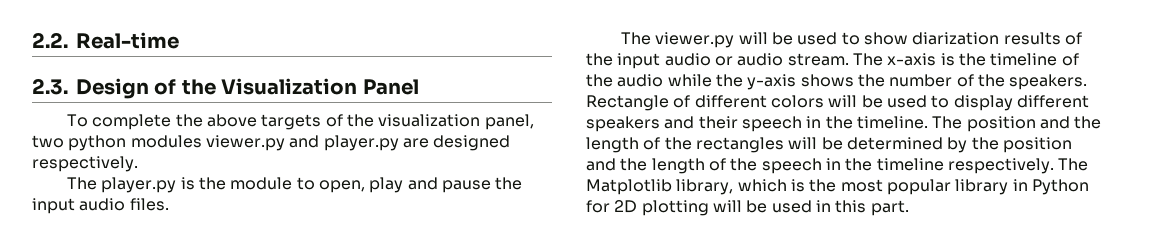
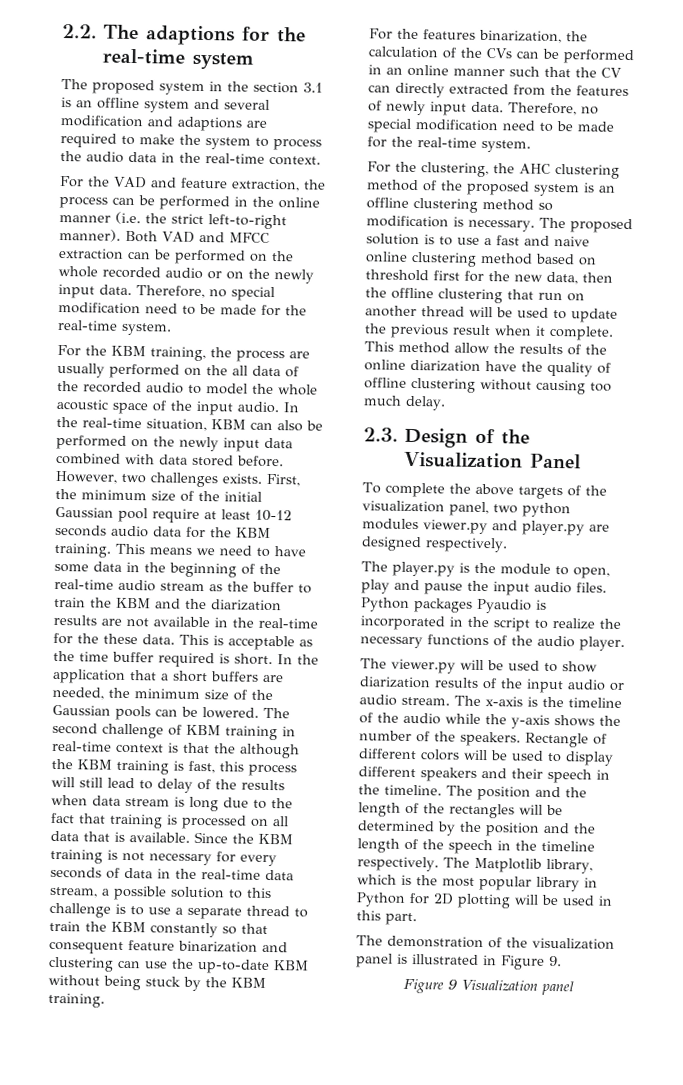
- 2.2. Real-time
+ 2.2. The adaptions for the real-time system
+ The proposed system in the section 3.1 is an offline system and several modification and adaptions are required to make the system to process the audio data in the real-time context.
+ For the VAD and feature extraction, the process can be performed in the online manner (i.e. the strict left-to-right manner). Both VAD and MFCC extraction can be performed on the whole recorded audio or on the newly input data. Therefore, no special modification need to be made for the real-time system.
+ For the KBM training, the process are usually performed on the all data of the recorded audio to model the whole acoustic space of the input audio. In the real-time situation, KBM can also be performed on the newly input data combined with data stored before. However, two challenges exists. First, the minimum size of the initial Gaussian pool require at least 10-12 seconds audio data for the KBM training. This means we need to have some data in the beginning of the real-time audio stream as the buffer to train the KBM and the diarization results are not available in the real-time for the these data. This is acceptable as the time buffer required is short. In the application that a short buffers are needed, the minimum size of the Gaussian pools can be lowered. The second challenge of KBM training in real-time context is that the although the KBM training is fast, this process will still lead to delay of the results when data stream is long due to the fact that training is processed on all data that is available. Since the KBM training is not necessary for every seconds of data in the real-time data stream, a possible solution to this challenge is to use a separate thread to train the KBM constantly so that consequent feature binarization and clustering can use the up-to-date KBM without being stuck by the KBM training.
+ For the features binarization, the calculation of the CVs can be performed in an online manner such that the CV can directly extracted from the features of newly input data. Therefore, no special modification need to be made for the real-time system.
+ For the clustering, the AHC clustering method of the proposed system is an offline clustering method so modification is necessary. The proposed solution is to use a fast and naive online clustering method based on threshold first for the new data, then the offline clustering that run on another thread will be used to update the previous result when it complete. This method allow the results of the online diarization have the quality of offline clustering without causing too much delay.
+ Python packages Pyaudio is incorporated in the script to realize the necessary functions of the audio player.
+ The demonstration of the visualization panel is illustrated in Figure 9.
+ Figure 9 Visualization panel

